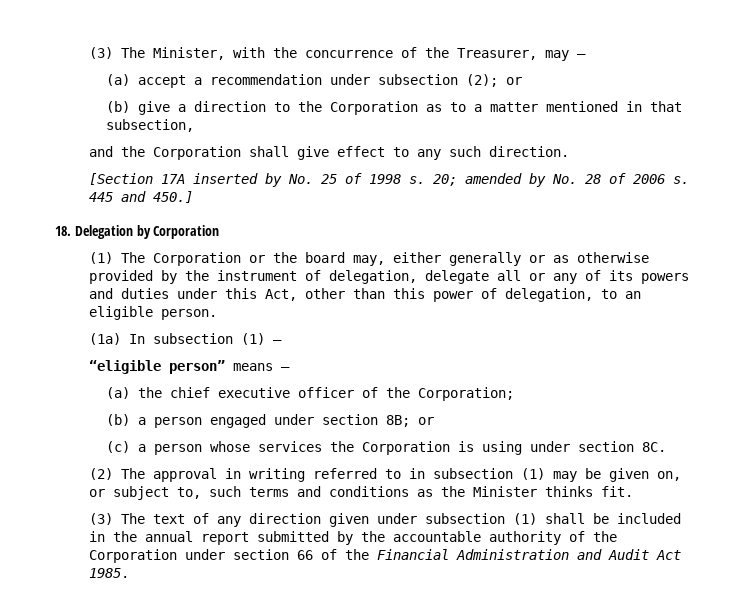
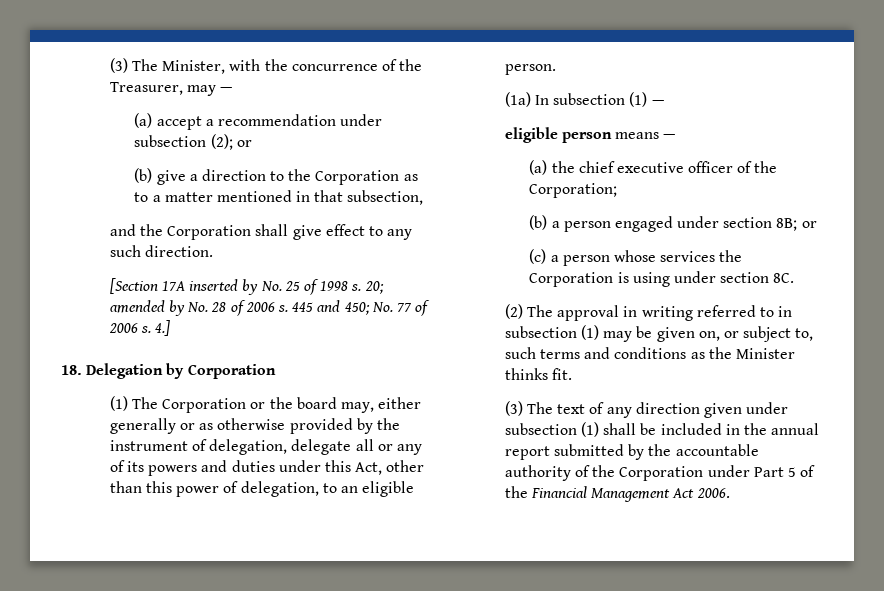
- 445 and 450.]
+ 445 and 450; No. 77 of 2006 s. 4.]
- “eligible person” means —
+ eligible person means —
- (3) The text of any direction given under subsection (1) shall be included in the annual report submitted by the accountable authority of the Corporation under section 66 of the Financial Administration and Audit Act 1985.
+ (3) The text of any direction given under subsection (1) shall be included in the annual report submitted by the accountable authority of the Corporation under Part 5 of the Financial Management Act 2006.

